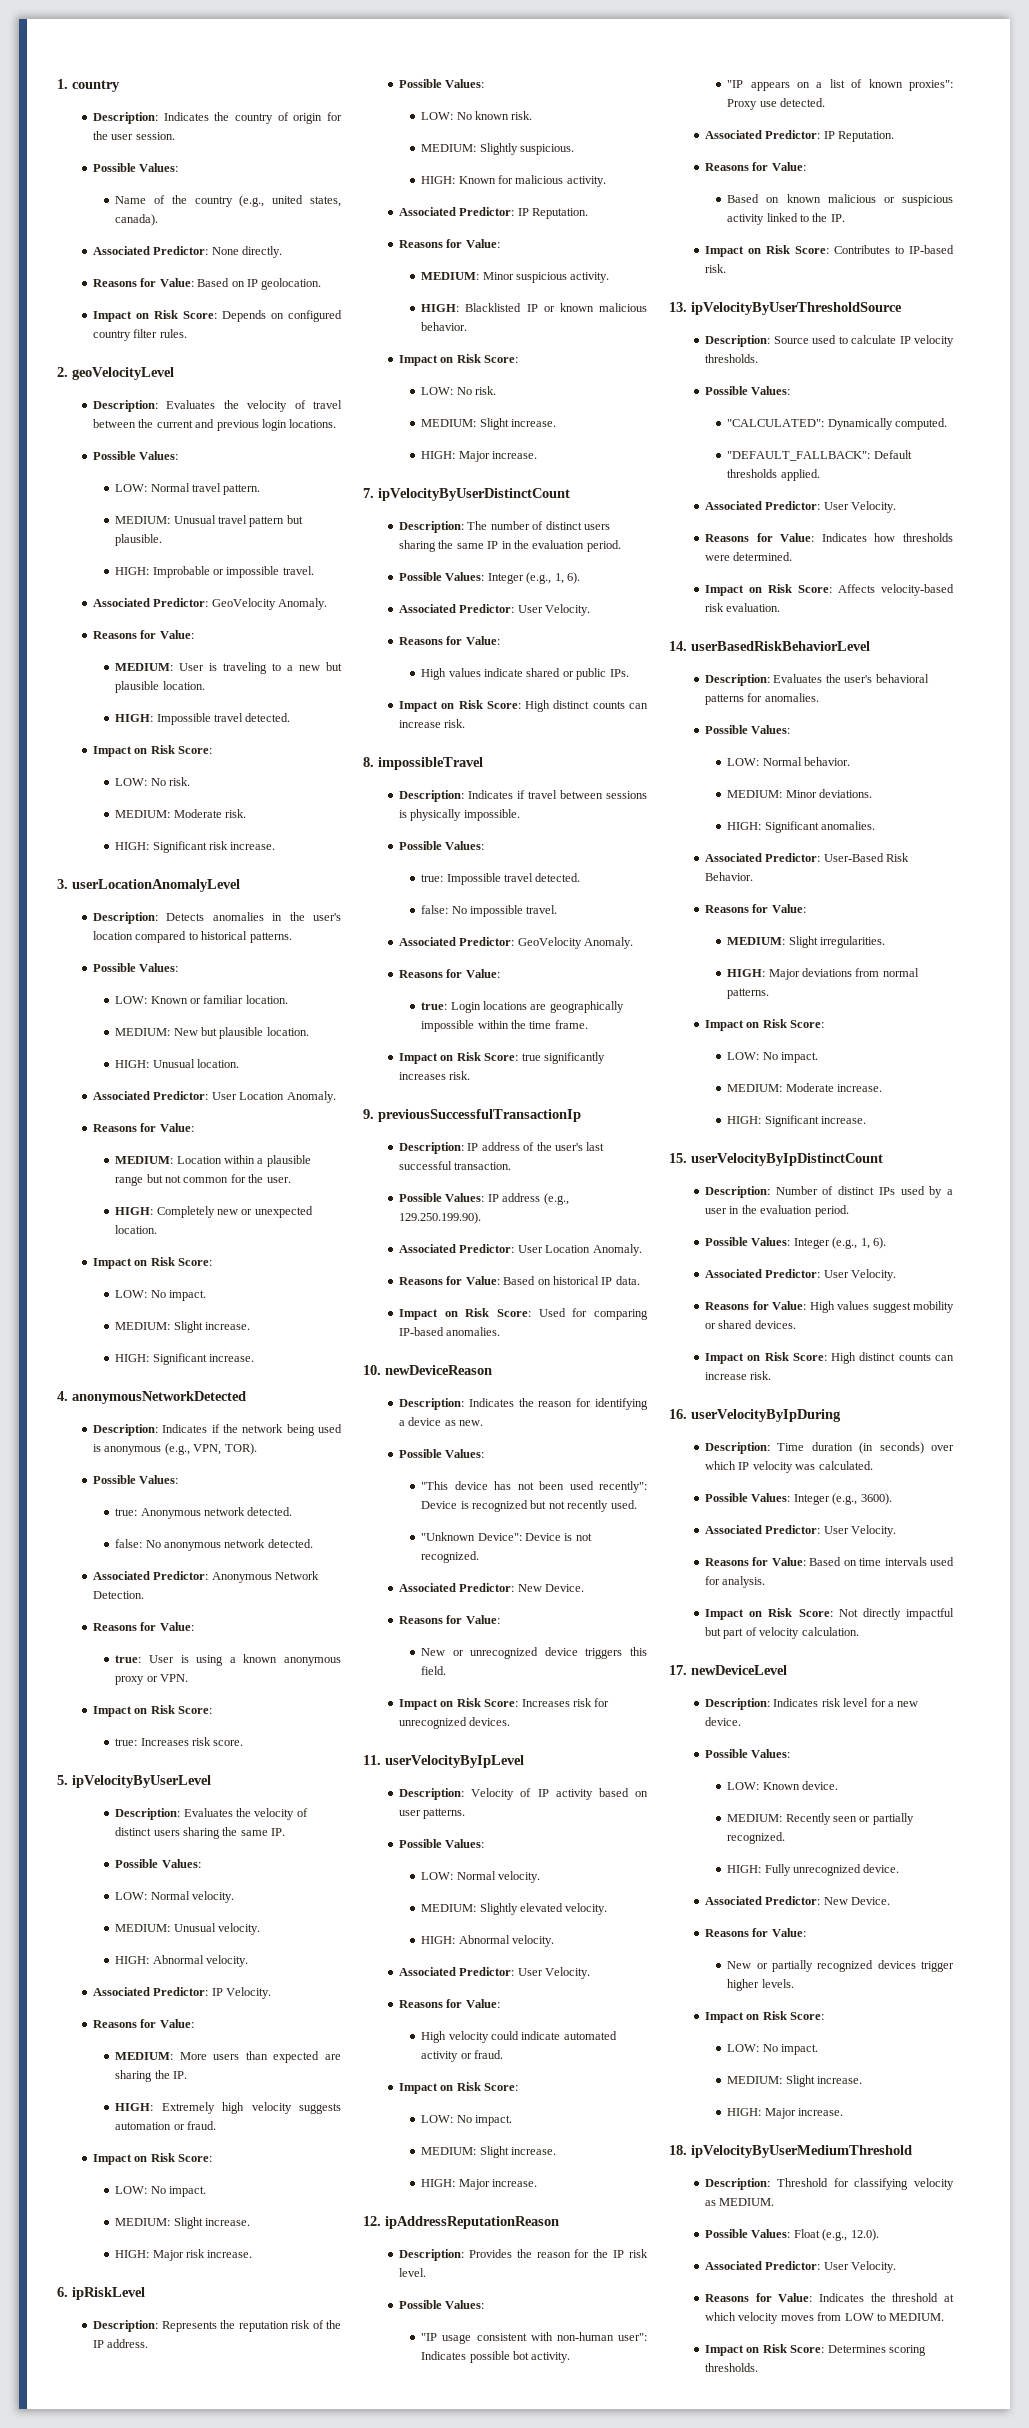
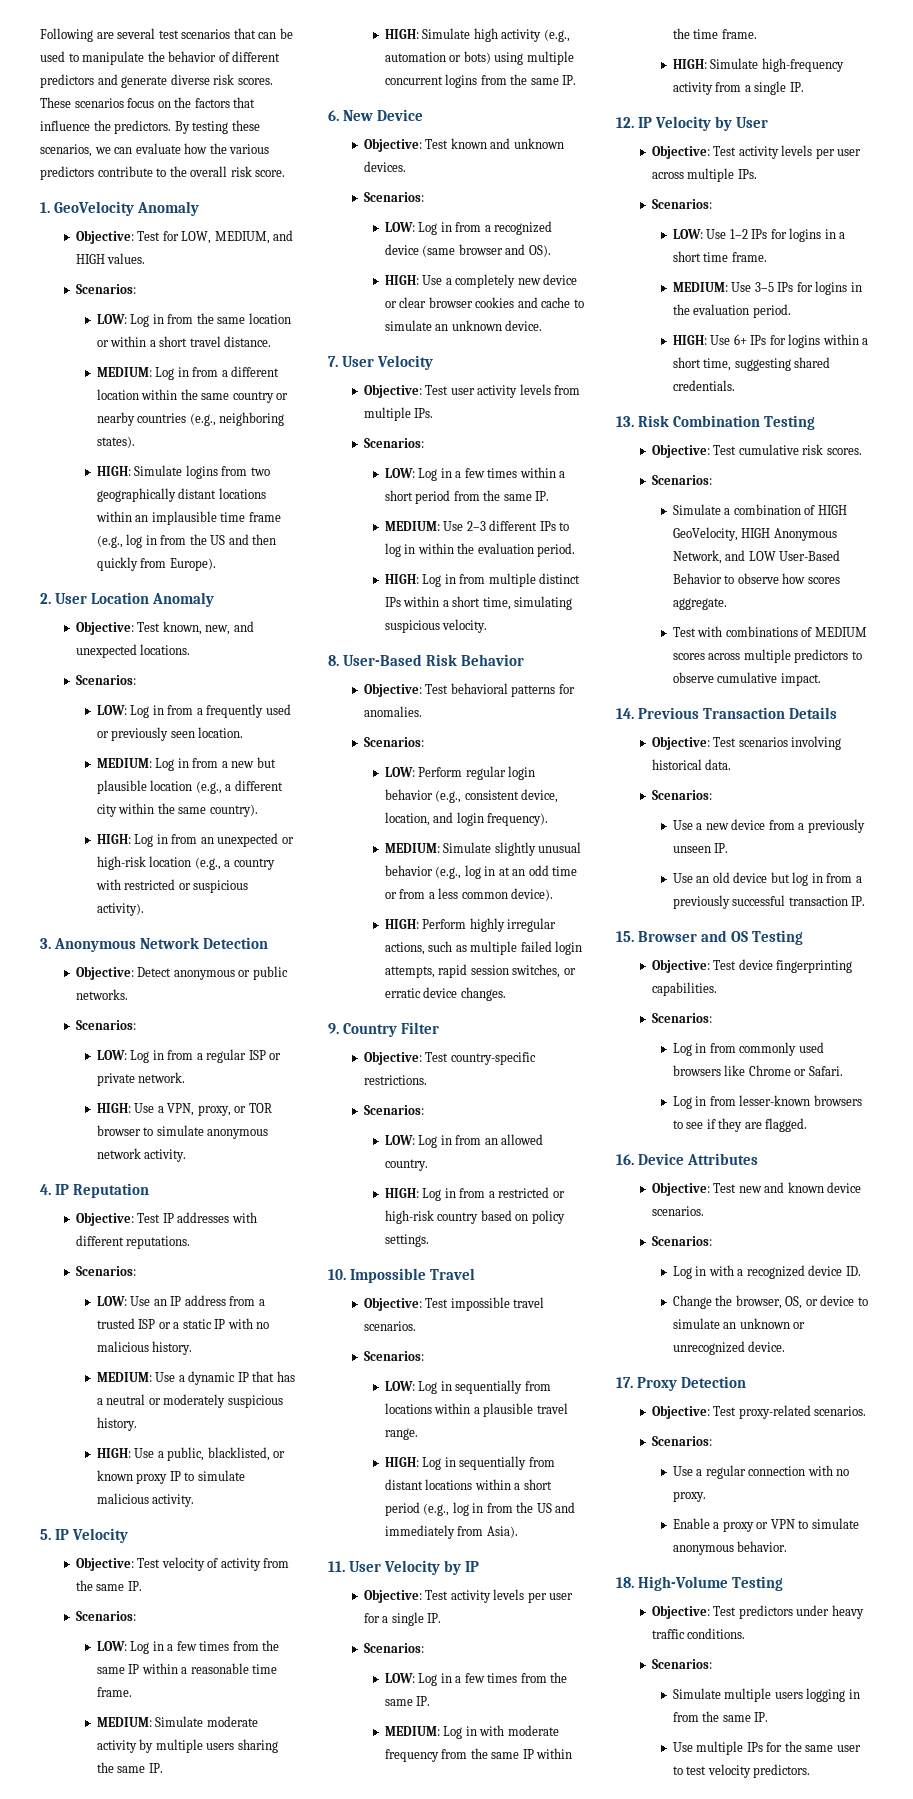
- 1. country
- Description: Indicates the country of origin for the user session.
- Possible Values:
- Name of the country (e.g., united states, canada).
- Associated Predictor: None directly.
- Reasons for Value: Based on IP geolocation.
- Impact on Risk Score: Depends on configured country filter rules.
- 2. geoVelocityLevel
- Description: Evaluates the velocity of travel between the current and previous login locations.
- Possible Values:
- LOW: Normal travel pattern.
- MEDIUM: Unusual travel pattern but plausible.
- HIGH: Improbable or impossible travel.
- Associated Predictor: GeoVelocity Anomaly.
- Reasons for Value:
- MEDIUM: User is traveling to a new but plausible location.
- HIGH: Impossible travel detected.
- Impact on Risk Score:
- LOW: No risk.
- MEDIUM: Moderate risk.
- HIGH: Significant risk increase.
- 3. userLocationAnomalyLevel
- Description: Detects anomalies in the user's location compared to historical patterns.
- Possible Values:
- LOW: Known or familiar location.
- MEDIUM: New but plausible location.
- HIGH: Unusual location.
- Associated Predictor: User Location Anomaly.
- Reasons for Value:
- MEDIUM: Location within a plausible range but not common for the user.
- HIGH: Completely new or unexpected location.
- Impact on Risk Score:
- LOW: No impact.
- MEDIUM: Slight increase.
- HIGH: Significant increase.
- 4. anonymousNetworkDetected
- Description: Indicates if the network being used is anonymous (e.g., VPN, TOR).
- Possible Values:
- true: Anonymous network detected.
- false: No anonymous network detected.
- Associated Predictor: Anonymous Network Detection.
- Reasons for Value:
- true: User is using a known anonymous proxy or VPN.
- Impact on Risk Score:
- true: Increases risk score.
- 5. ipVelocityByUserLevel
- Description: Evaluates the velocity of distinct users sharing the same IP.
- Possible Values:
- LOW: Normal velocity.
- MEDIUM: Unusual velocity.
- HIGH: Abnormal velocity.
- Associated Predictor: IP Velocity.
- Reasons for Value:
- MEDIUM: More users than expected are sharing the IP.
- HIGH: Extremely high velocity suggests automation or fraud.
- Impact on Risk Score:
- LOW: No impact.
- MEDIUM: Slight increase.
- HIGH: Major risk increase.
- 6. ipRiskLevel
- Description: Represents the reputation risk of the IP address.
- Possible Values:
- LOW: No known risk.
- MEDIUM: Slightly suspicious.
- HIGH: Known for malicious activity.
- Associated Predictor: IP Reputation.
- Reasons for Value:
- MEDIUM: Minor suspicious activity.
- HIGH: Blacklisted IP or known malicious behavior.
- Impact on Risk Score:
- LOW: No risk.
- MEDIUM: Slight increase.
- HIGH: Major increase.
- 7. ipVelocityByUserDistinctCount
- Description: The number of distinct users sharing the same IP in the evaluation period.
- Possible Values: Integer (e.g., 1, 6).
- Associated Predictor: User Velocity.
- Reasons for Value:
- High values indicate shared or public IPs.
- Impact on Risk Score: High distinct counts can increase risk.
- 8. impossibleTravel
- Description: Indicates if travel between sessions is physically impossible.
- Possible Values:
- true: Impossible travel detected.
- false: No impossible travel.
- Associated Predictor: GeoVelocity Anomaly.
- Reasons for Value:
- true: Login locations are geographically impossible within the time frame.
- Impact on Risk Score: true significantly increases risk.
- 9. previousSuccessfulTransactionIp
- Description: IP address of the user's last successful transaction.
- Possible Values: IP address (e.g., 129.250.199.90).
- Associated Predictor: User Location Anomaly.
- Reasons for Value: Based on historical IP data.
- Impact on Risk Score: Used for comparing IP-based anomalies.
- 10. newDeviceReason
- Description: Indicates the reason for identifying a device as new.
- Possible Values:
- "This device has not been used recently": Device is recognized but not recently used.
- "Unknown Device": Device is not recognized.
- Associated Predictor: New Device.
- Reasons for Value:
- New or unrecognized device triggers this field.
- Impact on Risk Score: Increases risk for unrecognized devices.
- 11. userVelocityByIpLevel
- Description: Velocity of IP activity based on user patterns.
- Possible Values:
- LOW: Normal velocity.
- MEDIUM: Slightly elevated velocity.
- HIGH: Abnormal velocity.
- Associated Predictor: User Velocity.
- Reasons for Value:
- High velocity could indicate automated activity or fraud.
- Impact on Risk Score:
- LOW: No impact.
- MEDIUM: Slight increase.
- HIGH: Major increase.
- 12. ipAddressReputationReason
- Description: Provides the reason for the IP risk level.
- Possible Values:
- "IP usage consistent with non-human user": Indicates possible bot activity.
- "IP appears on a list of known proxies": Proxy use detected.
- Associated Predictor: IP Reputation.
- Reasons for Value:
- Based on known malicious or suspicious activity linked to the IP.
- Impact on Risk Score: Contributes to IP-based risk.
- 13. ipVelocityByUserThresholdSource
- Description: Source used to calculate IP velocity thresholds.
- Possible Values:
- "CALCULATED": Dynamically computed.
- "DEFAULT_FALLBACK": Default thresholds applied.
- Associated Predictor: User Velocity.
- Reasons for Value: Indicates how thresholds were determined.
- Impact on Risk Score: Affects velocity-based risk evaluation.
- 14. userBasedRiskBehaviorLevel
- Description: Evaluates the user's behavioral patterns for anomalies.
- Possible Values:
- LOW: Normal behavior.
- MEDIUM: Minor deviations.
- HIGH: Significant anomalies.
- Associated Predictor: User-Based Risk Behavior.
- Reasons for Value:
- MEDIUM: Slight irregularities.
- HIGH: Major deviations from normal patterns.
- Impact on Risk Score:
- LOW: No impact.
- MEDIUM: Moderate increase.
- HIGH: Significant increase.
- 15. userVelocityByIpDistinctCount
- Description: Number of distinct IPs used by a user in the evaluation period.
- Possible Values: Integer (e.g., 1, 6).
- Associated Predictor: User Velocity.
- Reasons for Value: High values suggest mobility or shared devices.
- Impact on Risk Score: High distinct counts can increase risk.
- 16. userVelocityByIpDuring
- Description: Time duration (in seconds) over which IP velocity was calculated.
- Possible Values: Integer (e.g., 3600).
- Associated Predictor: User Velocity.
- Reasons for Value: Based on time intervals used for analysis.
- Impact on Risk Score: Not directly impactful but part of velocity calculation.
- 17. newDeviceLevel
- Description: Indicates risk level for a new device.
- Possible Values:
- LOW: Known device.
- MEDIUM: Recently seen or partially recognized.
- HIGH: Fully unrecognized device.
- Associated Predictor: New Device.
- Reasons for Value:
- New or partially recognized devices trigger higher levels.
- Impact on Risk Score:
- LOW: No impact.
- MEDIUM: Slight increase.
- HIGH: Major increase.
- 18. ipVelocityByUserMediumThreshold
- Description: Threshold for classifying velocity as MEDIUM.
- Possible Values: Float (e.g., 12.0).
- Associated Predictor: User Velocity.
- Reasons for Value: Indicates the threshold at which velocity moves from LOW to MEDIUM.
- Impact on Risk Score: Determines scoring thresholds.
+ Following are several test scenarios that can be used to manipulate the behavior of different predictors and generate diverse risk scores. These scenarios focus on the factors that influence the predictors. By testing these scenarios, we can evaluate how the various predictors contribute to the overall risk score.
+ 1. GeoVelocity Anomaly
+ Objective: Test for LOW, MEDIUM, and HIGH values.
+ Scenarios:
+ LOW: Log in from the same location or within a short travel distance.
+ MEDIUM: Log in from a different location within the same country or nearby countries (e.g., neighboring states).
+ HIGH: Simulate logins from two geographically distant locations within an implausible time frame (e.g., log in from the US and then quickly from Europe).
+ 2. User Location Anomaly
+ Objective: Test known, new, and unexpected locations.
+ Scenarios:
+ LOW: Log in from a frequently used or previously seen location.
+ MEDIUM: Log in from a new but plausible location (e.g., a different city within the same country).
+ HIGH: Log in from an unexpected or high-risk location (e.g., a country with restricted or suspicious activity).
+ 3. Anonymous Network Detection
+ Objective: Detect anonymous or public networks.
+ Scenarios:
+ LOW: Log in from a regular ISP or private network.
+ HIGH: Use a VPN, proxy, or TOR browser to simulate anonymous network activity.
+ 4. IP Reputation
+ Objective: Test IP addresses with different reputations.
+ Scenarios:
+ LOW: Use an IP address from a trusted ISP or a static IP with no malicious history.
+ MEDIUM: Use a dynamic IP that has a neutral or moderately suspicious history.
+ HIGH: Use a public, blacklisted, or known proxy IP to simulate malicious activity.
+ 5. IP Velocity
+ Objective: Test velocity of activity from the same IP.
+ Scenarios:
+ LOW: Log in a few times from the same IP within a reasonable time frame.
+ MEDIUM: Simulate moderate activity by multiple users sharing the same IP.
+ HIGH: Simulate high activity (e.g., automation or bots) using multiple concurrent logins from the same IP.
+ 6. New Device
+ Objective: Test known and unknown devices.
+ Scenarios:
+ LOW: Log in from a recognized device (same browser and OS).
+ HIGH: Use a completely new device or clear browser cookies and cache to simulate an unknown device.
+ 7. User Velocity
+ Objective: Test user activity levels from multiple IPs.
+ Scenarios:
+ LOW: Log in a few times within a short period from the same IP.
+ MEDIUM: Use 2–3 different IPs to log in within the evaluation period.
+ HIGH: Log in from multiple distinct IPs within a short time, simulating suspicious velocity.
+ 8. User-Based Risk Behavior
+ Objective: Test behavioral patterns for anomalies.
+ Scenarios:
+ LOW: Perform regular login behavior (e.g., consistent device, location, and login frequency).
+ MEDIUM: Simulate slightly unusual behavior (e.g., log in at an odd time or from a less common device).
+ HIGH: Perform highly irregular actions, such as multiple failed login attempts, rapid session switches, or erratic device changes.
+ 9. Country Filter
+ Objective: Test country-specific restrictions.
+ Scenarios:
+ LOW: Log in from an allowed country.
+ HIGH: Log in from a restricted or high-risk country based on policy settings.
+ 10. Impossible Travel
+ Objective: Test impossible travel scenarios.
+ Scenarios:
+ LOW: Log in sequentially from locations within a plausible travel range.
+ HIGH: Log in sequentially from distant locations within a short period (e.g., log in from the US and immediately from Asia).
+ 11. User Velocity by IP
+ Objective: Test activity levels per user for a single IP.
+ Scenarios:
+ LOW: Log in a few times from the same IP.
+ MEDIUM: Log in with moderate frequency from the same IP within the time frame.
+ HIGH: Simulate high-frequency activity from a single IP.
+ 12. IP Velocity by User
+ Objective: Test activity levels per user across multiple IPs.
+ Scenarios:
+ LOW: Use 1–2 IPs for logins in a short time frame.
+ MEDIUM: Use 3–5 IPs for logins in the evaluation period.
+ HIGH: Use 6+ IPs for logins within a short time, suggesting shared credentials.
+ 13. Risk Combination Testing
+ Objective: Test cumulative risk scores.
+ Scenarios:
+ Simulate a combination of HIGH GeoVelocity, HIGH Anonymous Network, and LOW User-Based Behavior to observe how scores aggregate.
+ Test with combinations of MEDIUM scores across multiple predictors to observe cumulative impact.
+ 14. Previous Transaction Details
+ Objective: Test scenarios involving historical data.
+ Scenarios:
+ Use a new device from a previously unseen IP.
+ Use an old device but log in from a previously successful transaction IP.
+ 15. Browser and OS Testing
+ Objective: Test device fingerprinting capabilities.
+ Scenarios:
+ Log in from commonly used browsers like Chrome or Safari.
+ Log in from lesser-known browsers to see if they are flagged.
+ 16. Device Attributes
+ Objective: Test new and known device scenarios.
+ Scenarios:
+ Log in with a recognized device ID.
+ Change the browser, OS, or device to simulate an unknown or unrecognized device.
+ 17. Proxy Detection
+ Objective: Test proxy-related scenarios.
+ Scenarios:
+ Use a regular connection with no proxy.
+ Enable a proxy or VPN to simulate anonymous behavior.
+ 18. High-Volume Testing
+ Objective: Test predictors under heavy traffic conditions.
+ Scenarios:
+ Simulate multiple users logging in from the same IP.
+ Use multiple IPs for the same user to test velocity predictors.

